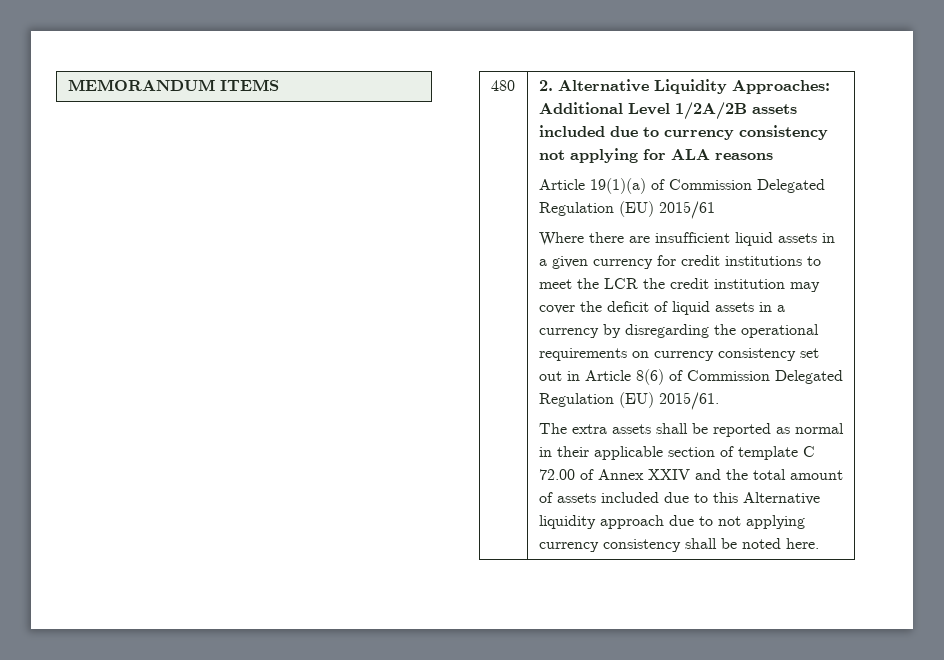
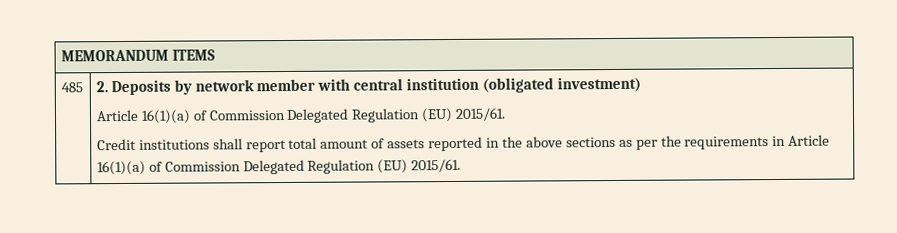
- 480
+ 485
- 2. Alternative Liquidity Approaches: Additional Level 1/2A/2B assets included due to currency consistency not applying for ALA reasons
- Article 19(1)(a) of Commission Delegated Regulation (EU) 2015/61
- Where there are insufficient liquid assets in a given currency for credit institutions to meet the LCR the credit institution may cover the deficit of liquid assets in a currency by disregarding the operational requirements on currency consistency set out in Article 8(6) of Commission Delegated Regulation (EU) 2015/61.
+ 2. Deposits by network member with central institution (obligated investment)
+ Article 16(1)(a) of Commission Delegated Regulation (EU) 2015/61.
- The extra assets shall be reported as normal in their applicable section of template C 72.00 of Annex XXIV and the total amount of assets included due to this Alternative liquidity approach due to not applying currency consistency shall be noted here.
+ Credit institutions shall report total amount of assets reported in the above sections as per the requirements in Article 16(1)(a) of Commission Delegated Regulation (EU) 2015/61.

